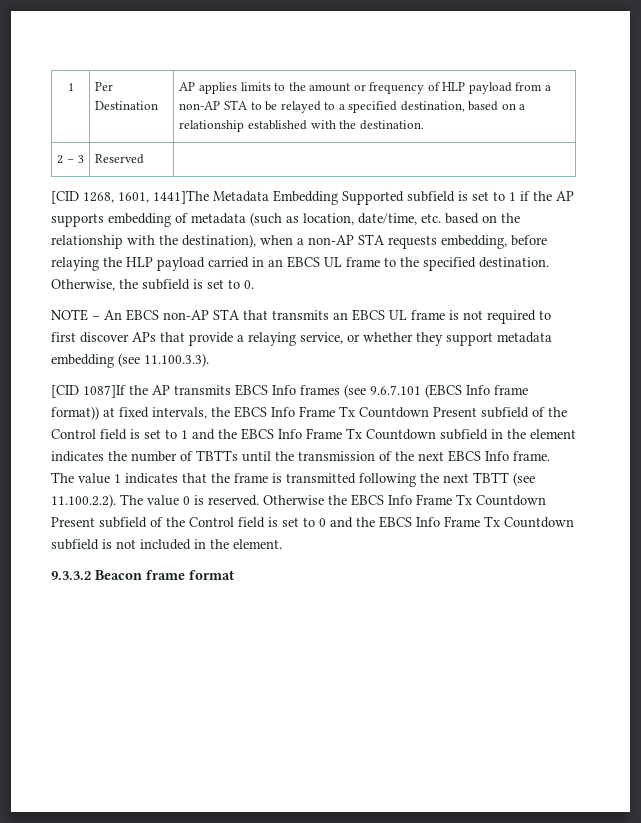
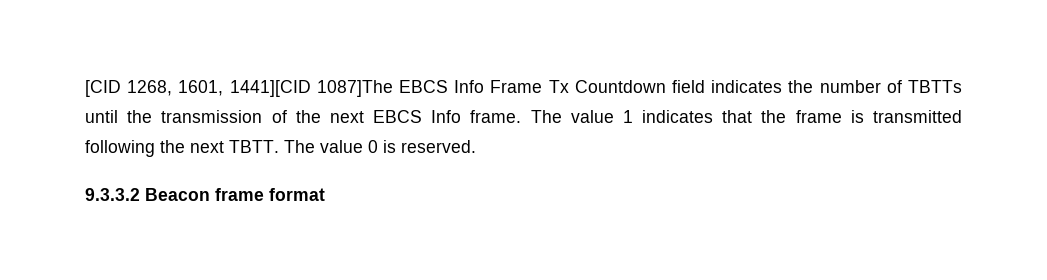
- 1 | Per Destination | AP applies limits to the amount or frequency of HLP payload from a non-AP STA to be relayed to a specified destination, based on a relationship established with the destination.
- 2 – 3 | Reserved |
- [CID 1268, 1601, 1441]The Metadata Embedding Supported subfield is set to 1 if the AP supports embedding of metadata (such as location, date/time, etc. based on the relationship with the destination), when a non-AP STA requests embedding, before relaying the HLP payload carried in an EBCS UL frame to the specified destination. Otherwise, the subfield is set to 0.
- NOTE – An EBCS non-AP STA that transmits an EBCS UL frame is not required to first discover APs that provide a relaying service, or whether they support metadata embedding (see 11.100.3.3).
- [CID 1087]If the AP transmits EBCS Info frames (see 9.6.7.101 (EBCS Info frame format)) at fixed intervals, the EBCS Info Frame Tx Countdown Present subfield of the Control field is set to 1 and the EBCS Info Frame Tx Countdown subfield in the element indicates the number of TBTTs until the transmission of the next EBCS Info frame.
+ [CID 1268, 1601, 1441][CID 1087]The EBCS Info Frame Tx Countdown field indicates the number of TBTTs until the transmission of the next EBCS Info frame.
- The value 1 indicates that the frame is transmitted following the next TBTT (see 11.100.2.2). The value 0 is reserved. Otherwise the EBCS Info Frame Tx Countdown Present subfield of the Control field is set to 0 and the EBCS Info Frame Tx Countdown subfield is not included in the element.
+ The value 1 indicates that the frame is transmitted following the next TBTT. The value 0 is reserved.

